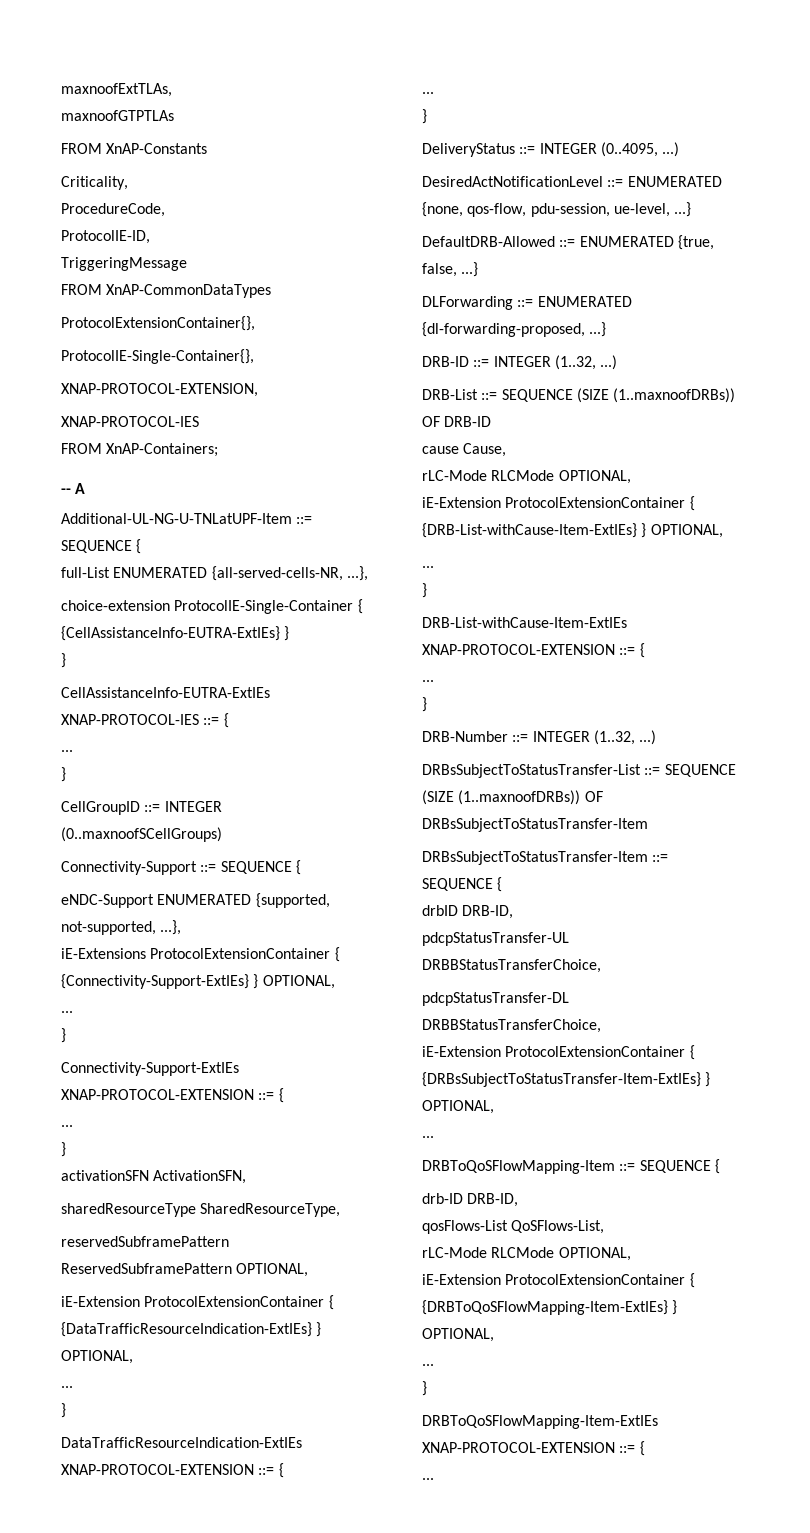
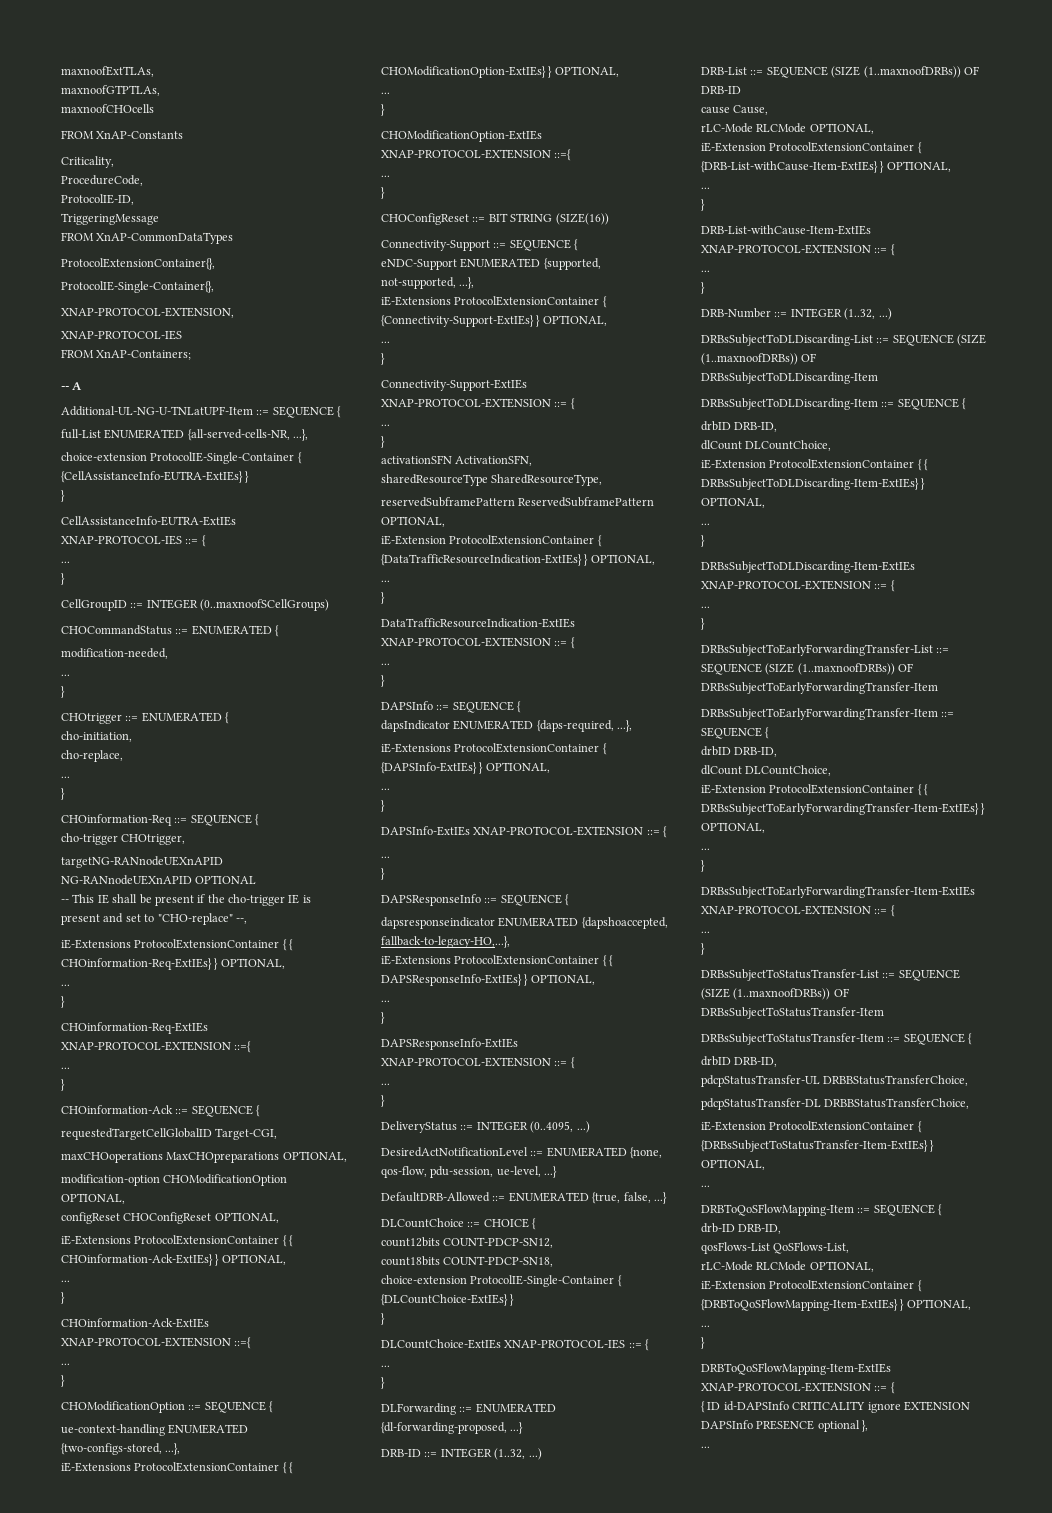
- maxnoofGTPTLAs
+ maxnoofGTPTLAs,
+ maxnoofCHOcells
+ CHOCommandStatus ::= ENUMERATED {
+ modification-needed,
+ ...
+ }
+ CHOtrigger ::= ENUMERATED {
+ cho-initiation,
+ cho-replace,
+ ...
+ }
+ CHOinformation-Req ::= SEQUENCE {
+ cho-trigger CHOtrigger,
+ targetNG-RANnodeUEXnAPID NG-RANnodeUEXnAPID OPTIONAL
+ -- This IE shall be present if the cho-trigger IE is present and set to "CHO-replace" --,
+ iE-Extensions ProtocolExtensionContainer { { CHOinformation-Req-ExtIEs} } OPTIONAL,
+ ...
+ }
+ CHOinformation-Req-ExtIEs XNAP-PROTOCOL-EXTENSION ::={
+ ...
+ }
+ CHOinformation-Ack ::= SEQUENCE {
+ requestedTargetCellGlobalID Target-CGI,
+ maxCHOoperations MaxCHOpreparations OPTIONAL,
+ modification-option CHOModificationOption OPTIONAL,
+ configReset CHOConfigReset OPTIONAL,
+ iE-Extensions ProtocolExtensionContainer { { CHOinformation-Ack-ExtIEs} } OPTIONAL,
+ ...
+ }
+ CHOinformation-Ack-ExtIEs XNAP-PROTOCOL-EXTENSION ::={
+ ...
+ }
+ CHOModificationOption ::= SEQUENCE {
+ ue-context-handling ENUMERATED {two-configs-stored, ...},
+ iE-Extensions ProtocolExtensionContainer { { CHOModificationOption-ExtIEs} } OPTIONAL,
+ ...
+ }
+ CHOModificationOption-ExtIEs XNAP-PROTOCOL-EXTENSION ::={
+ ...
+ }
+ CHOConfigReset ::= BIT STRING (SIZE(16))
+ DAPSInfo ::= SEQUENCE {
+ dapsIndicator ENUMERATED {daps-required, ...},
+ iE-Extensions ProtocolExtensionContainer { {DAPSInfo-ExtIEs} } OPTIONAL,
+ ...
+ }
+ DAPSInfo-ExtIEs XNAP-PROTOCOL-EXTENSION ::= {
+ ...
+ }
+ DAPSResponseInfo ::= SEQUENCE {
+ dapsresponseindicator ENUMERATED {dapshoaccepted, fallback-to-legacy-HO,...},
+ iE-Extensions ProtocolExtensionContainer { { DAPSResponseInfo-ExtIEs} } OPTIONAL,
+ ...
+ }
+ DAPSResponseInfo-ExtIEs XNAP-PROTOCOL-EXTENSION ::= {
+ ...
+ }
+ DLCountChoice ::= CHOICE {
+ count12bits COUNT-PDCP-SN12,
+ count18bits COUNT-PDCP-SN18,
+ choice-extension ProtocolIE-Single-Container { {DLCountChoice-ExtIEs} }
+ }
+ DLCountChoice-ExtIEs XNAP-PROTOCOL-IES ::= {
+ ...
+ }
+ DRBsSubjectToDLDiscarding-List ::= SEQUENCE (SIZE (1..maxnoofDRBs)) OF DRBsSubjectToDLDiscarding-Item
+ DRBsSubjectToDLDiscarding-Item ::= SEQUENCE {
+ drbID DRB-ID,
+ dlCount DLCountChoice,
+ iE-Extension ProtocolExtensionContainer { { DRBsSubjectToDLDiscarding-Item-ExtIEs} } OPTIONAL,
+ ...
+ }
+ DRBsSubjectToDLDiscarding-Item-ExtIEs XNAP-PROTOCOL-EXTENSION ::= {
+ ...
+ }
+ DRBsSubjectToEarlyForwardingTransfer-List ::= SEQUENCE (SIZE (1..maxnoofDRBs)) OF DRBsSubjectToEarlyForwardingTransfer-Item
+ DRBsSubjectToEarlyForwardingTransfer-Item ::= SEQUENCE {
+ drbID DRB-ID,
+ dlCount DLCountChoice,
+ iE-Extension ProtocolExtensionContainer { { DRBsSubjectToEarlyForwardingTransfer-Item-ExtIEs} } OPTIONAL,
+ ...
+ }
+ DRBsSubjectToEarlyForwardingTransfer-Item-ExtIEs XNAP-PROTOCOL-EXTENSION ::= {
+ ...
+ }
+ { ID id-DAPSInfo CRITICALITY ignore EXTENSION DAPSInfo PRESENCE optional },

